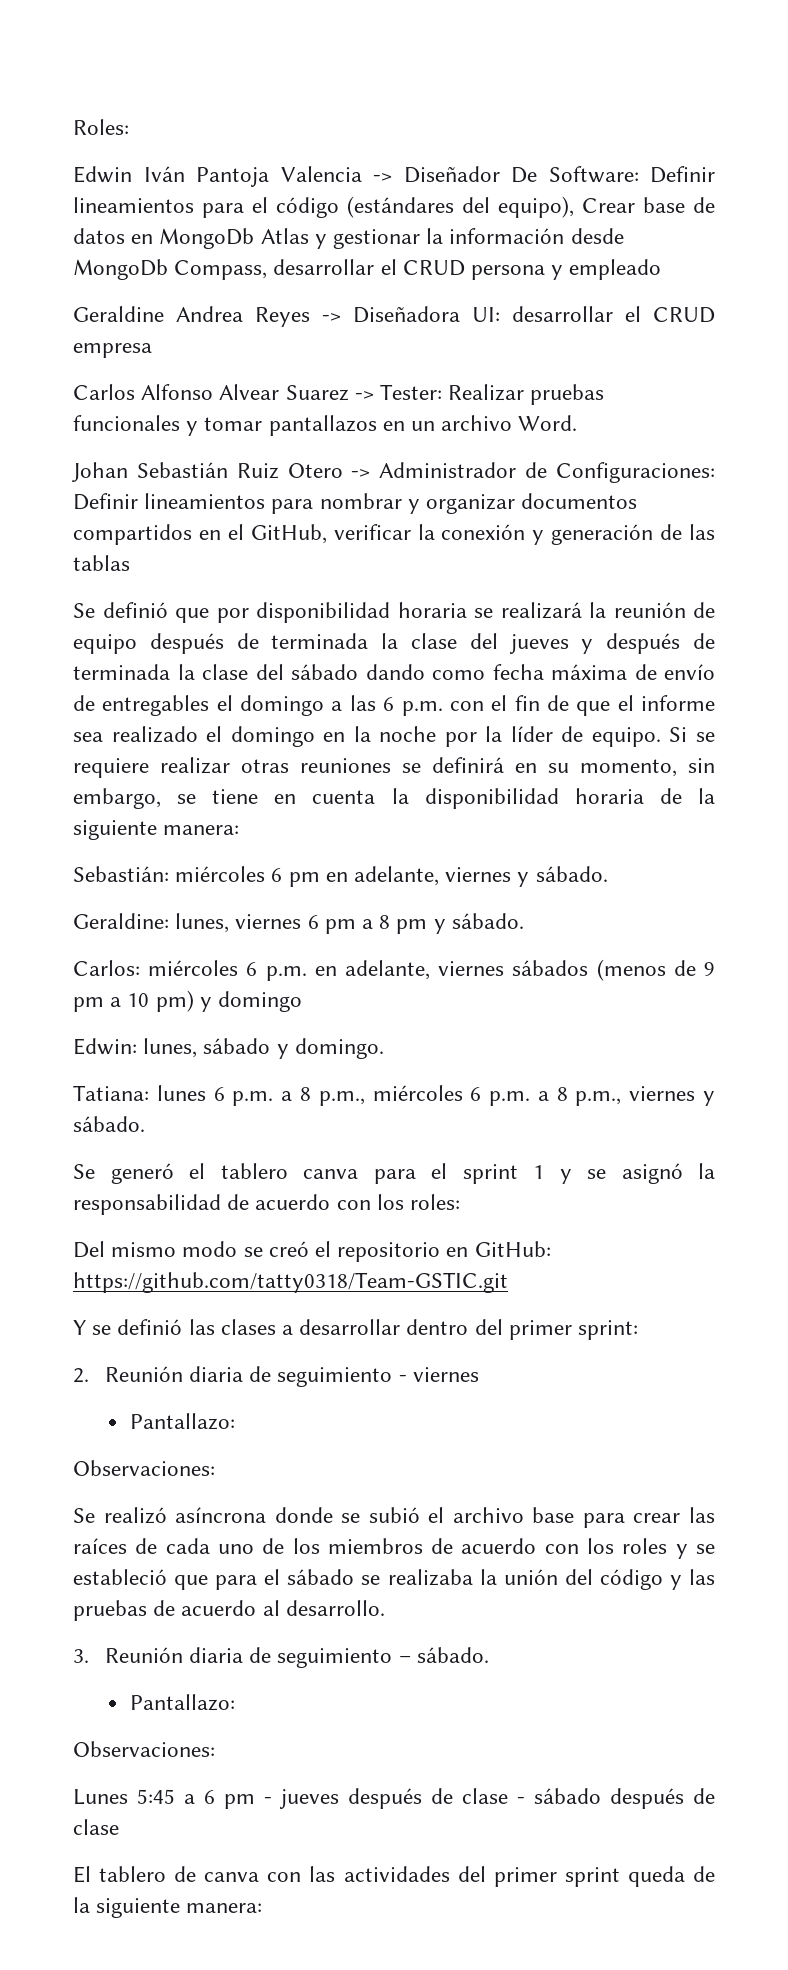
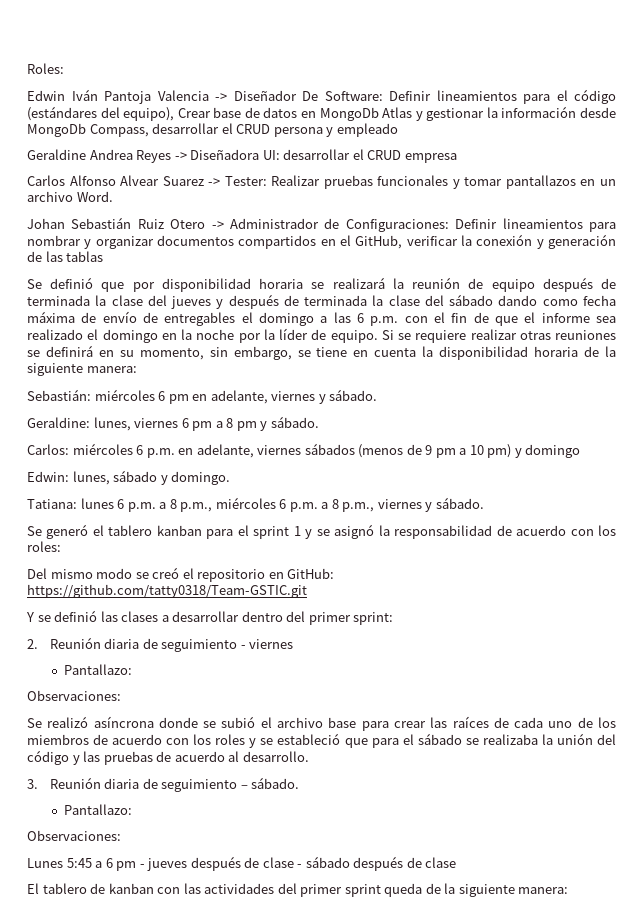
- Se generó el tablero canva para el sprint 1 y se asignó la responsabilidad de acuerdo con los roles:
+ Se generó el tablero kanban para el sprint 1 y se asignó la responsabilidad de acuerdo con los roles:
- El tablero de canva con las actividades del primer sprint queda de la siguiente manera:
+ El tablero de kanban con las actividades del primer sprint queda de la siguiente manera:

